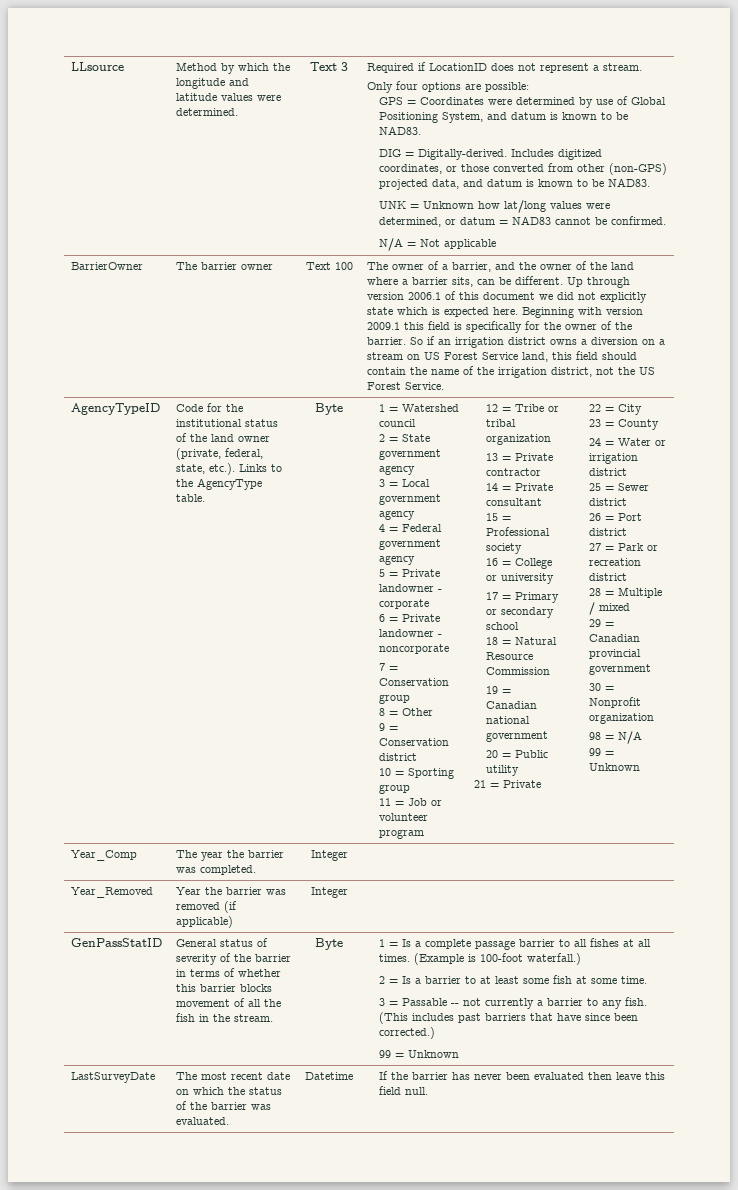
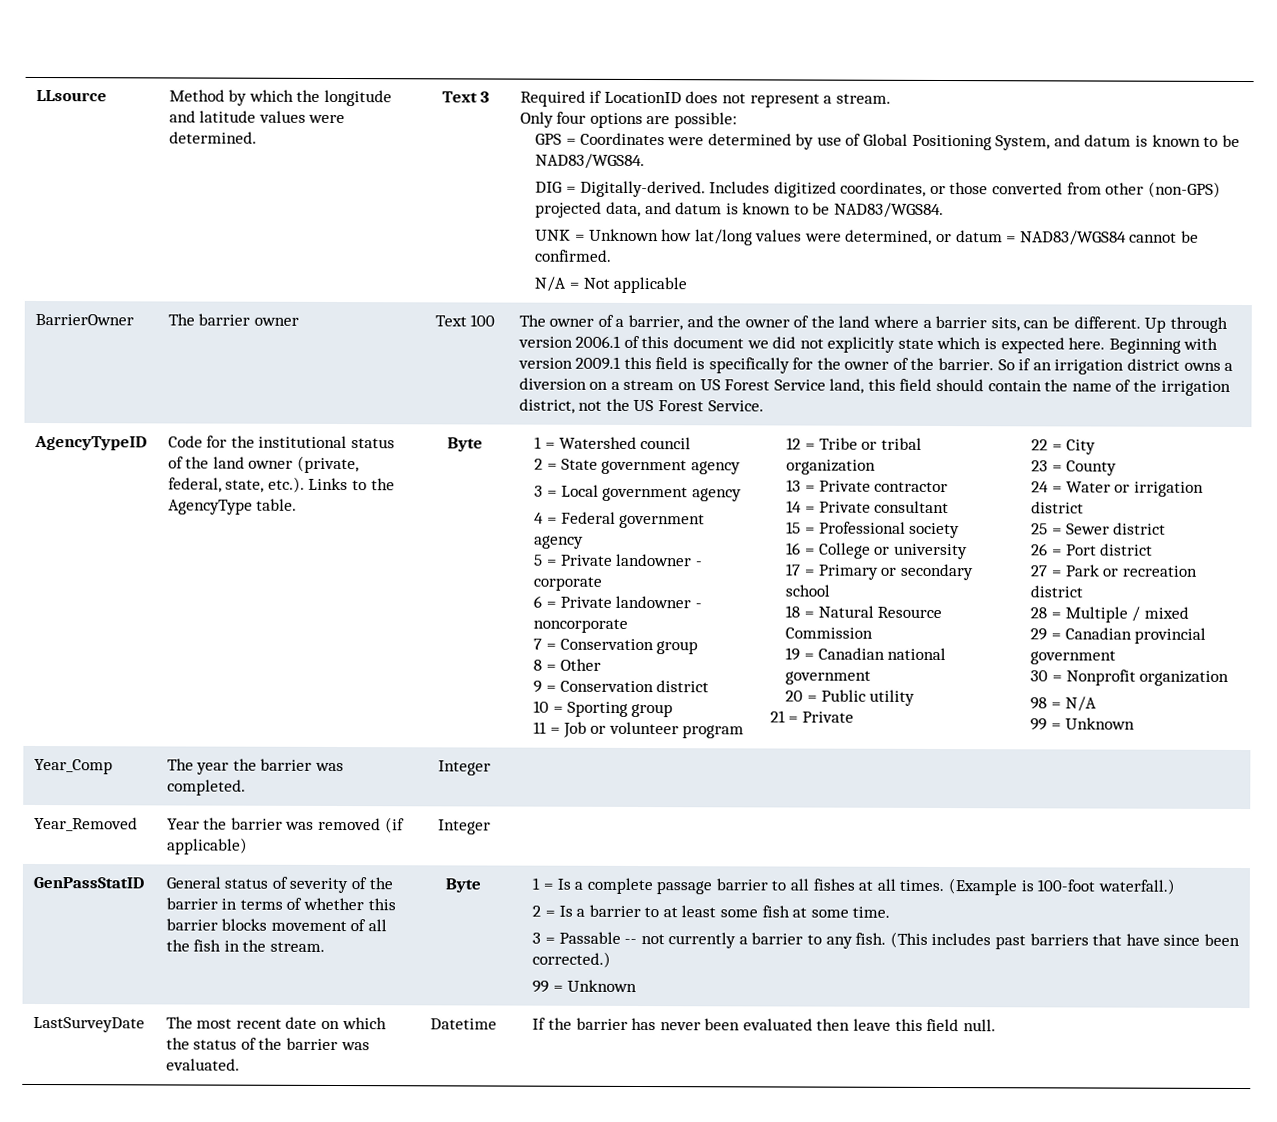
- GPS = Coordinates were determined by use of Global Positioning System, and datum is known to be NAD83.
+ GPS = Coordinates were determined by use of Global Positioning System, and datum is known to be NAD83/WGS84.
- Includes digitized coordinates, or those converted from other (non-GPS) projected data, and datum is known to be NAD83.
+ Includes digitized coordinates, or those converted from other (non-GPS) projected data, and datum is known to be NAD83/WGS84.
- UNK = Unknown how lat/long values were determined, or datum = NAD83 cannot be confirmed.
+ UNK = Unknown how lat/long values were determined, or datum = NAD83/WGS84 cannot be confirmed.

